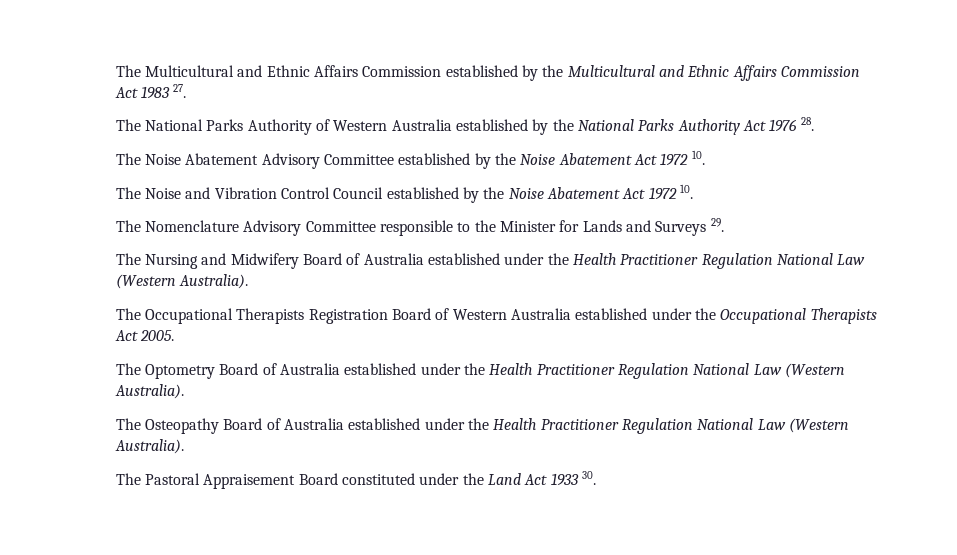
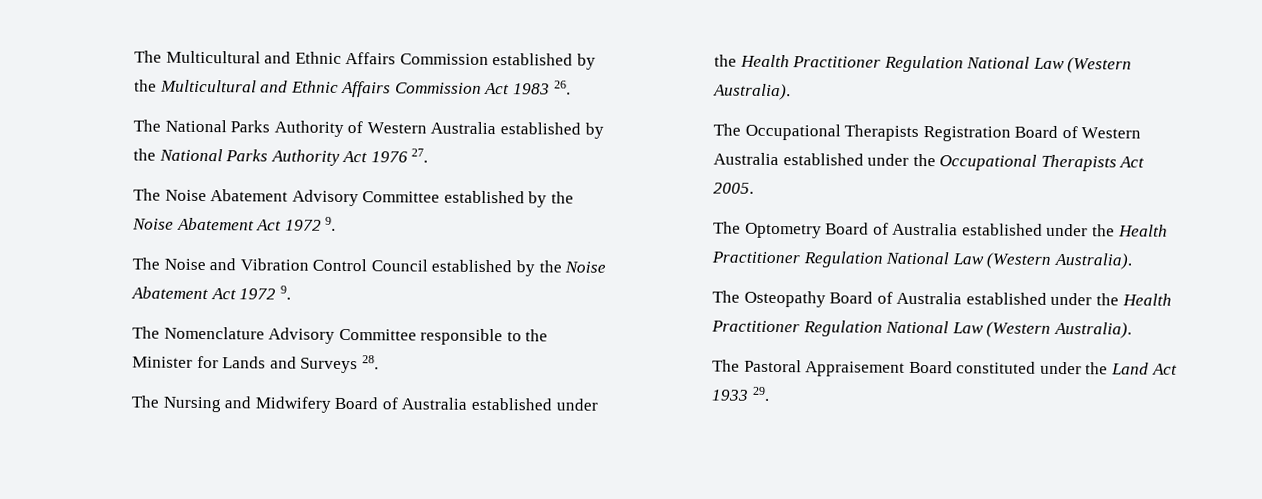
- The Multicultural and Ethnic Affairs Commission established by the Multicultural and Ethnic Affairs Commission Act 1983 27.
+ The Multicultural and Ethnic Affairs Commission established by the Multicultural and Ethnic Affairs Commission Act 1983 26.
- The National Parks Authority of Western Australia established by the National Parks Authority Act 1976 28.
+ The National Parks Authority of Western Australia established by the National Parks Authority Act 1976 27.
- The Noise Abatement Advisory Committee established by the Noise Abatement Act 1972 10.
+ The Noise Abatement Advisory Committee established by the Noise Abatement Act 1972 9.
- The Noise and Vibration Control Council established by the Noise Abatement Act 1972 10.
+ The Noise and Vibration Control Council established by the Noise Abatement Act 1972 9.
- The Nomenclature Advisory Committee responsible to the Minister for Lands and Surveys 29.
+ The Nomenclature Advisory Committee responsible to the Minister for Lands and Surveys 28.
- The Pastoral Appraisement Board constituted under the Land Act 1933 30.
+ The Pastoral Appraisement Board constituted under the Land Act 1933 29.

